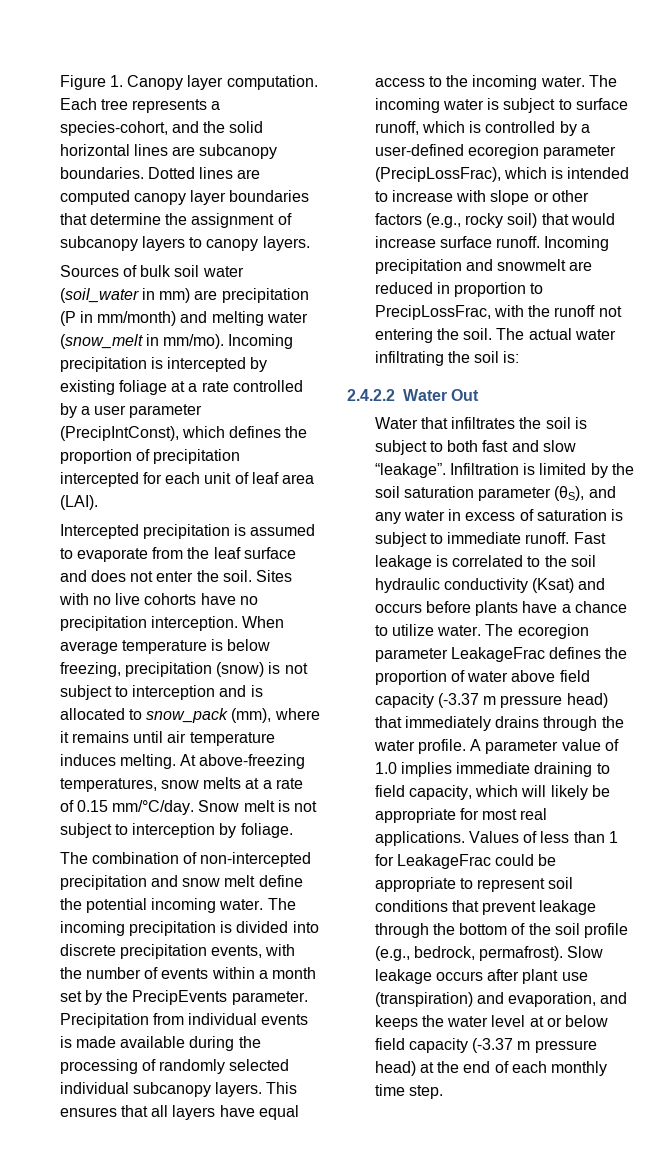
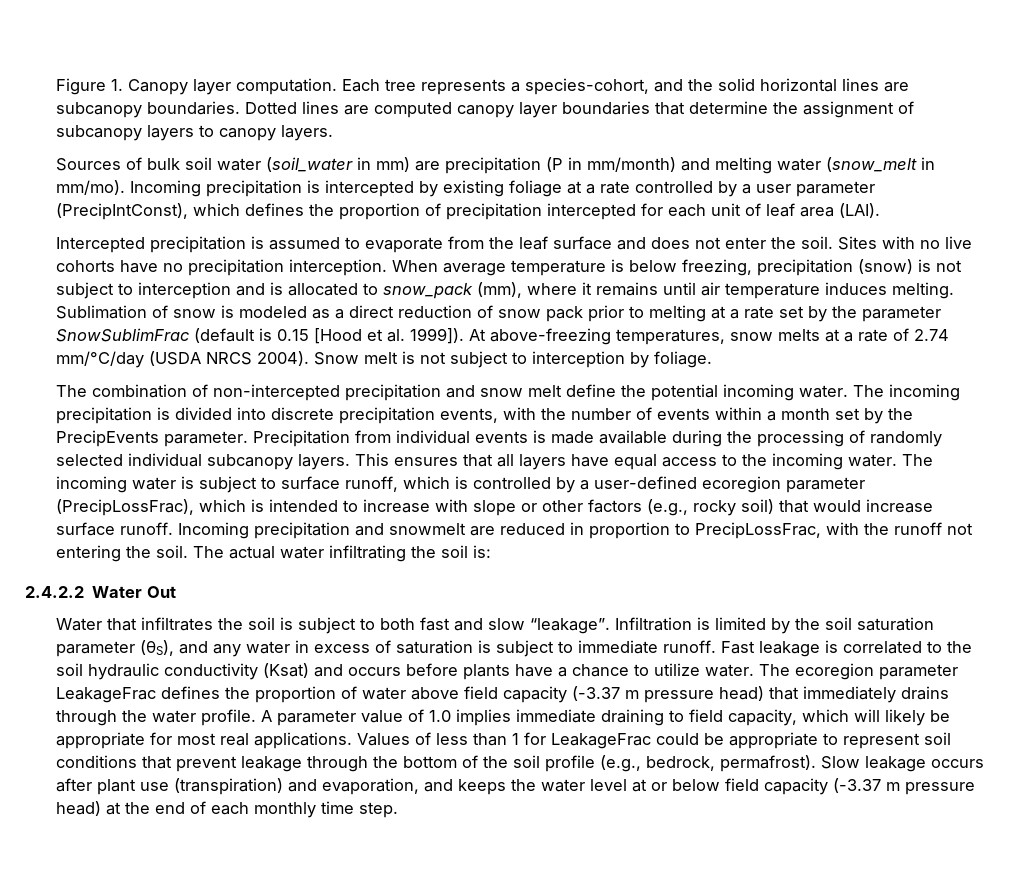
+ Sublimation of snow is modeled as a direct reduction of snow pack prior to melting at a rate set by the parameter SnowSublimFrac (default is 0.15 [Hood et al. 1999]).
- At above-freezing temperatures, snow melts at a rate of 0.15 mm/°C/day.
+ At above-freezing temperatures, snow melts at a rate of 2.74 mm/°C/day (USDA NRCS 2004).

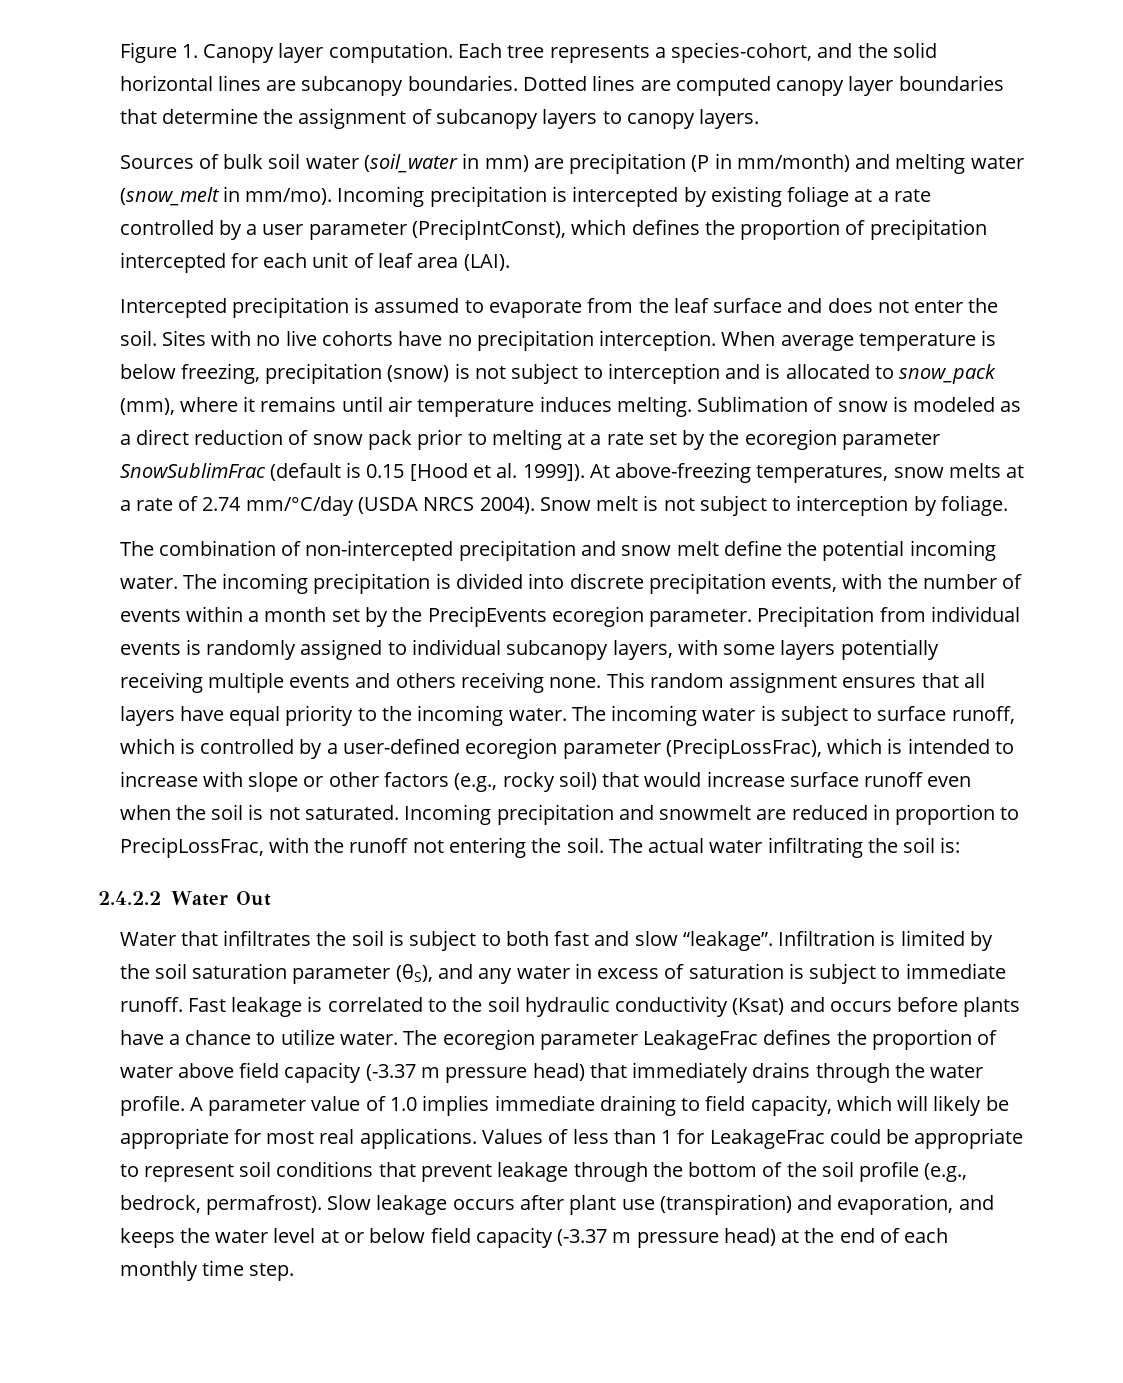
- Sublimation of snow is modeled as a direct reduction of snow pack prior to melting at a rate set by the parameter SnowSublimFrac (default is 0.15 [Hood et al. 1999]).
+ Sublimation of snow is modeled as a direct reduction of snow pack prior to melting at a rate set by the ecoregion parameter SnowSublimFrac (default is 0.15 [Hood et al. 1999]).
- The incoming precipitation is divided into discrete precipitation events, with the number of events within a month set by the PrecipEvents parameter.
+ The incoming precipitation is divided into discrete precipitation events, with the number of events within a month set by the PrecipEvents ecoregion parameter.
- Precipitation from individual events is made available during the processing of randomly selected individual subcanopy layers. This ensures that all layers have equal access to the incoming water.
+ Precipitation from individual events is randomly assigned to individual subcanopy layers, with some layers potentially receiving multiple events and others receiving none. This random assignment ensures that all layers have equal priority to the incoming water.
- The incoming water is subject to surface runoff, which is controlled by a user-defined ecoregion parameter (PrecipLossFrac), which is intended to increase with slope or other factors (e.g., rocky soil) that would increase surface runoff.
+ The incoming water is subject to surface runoff, which is controlled by a user-defined ecoregion parameter (PrecipLossFrac), which is intended to increase with slope or other factors (e.g., rocky soil) that would increase surface runoff even when the soil is not saturated.

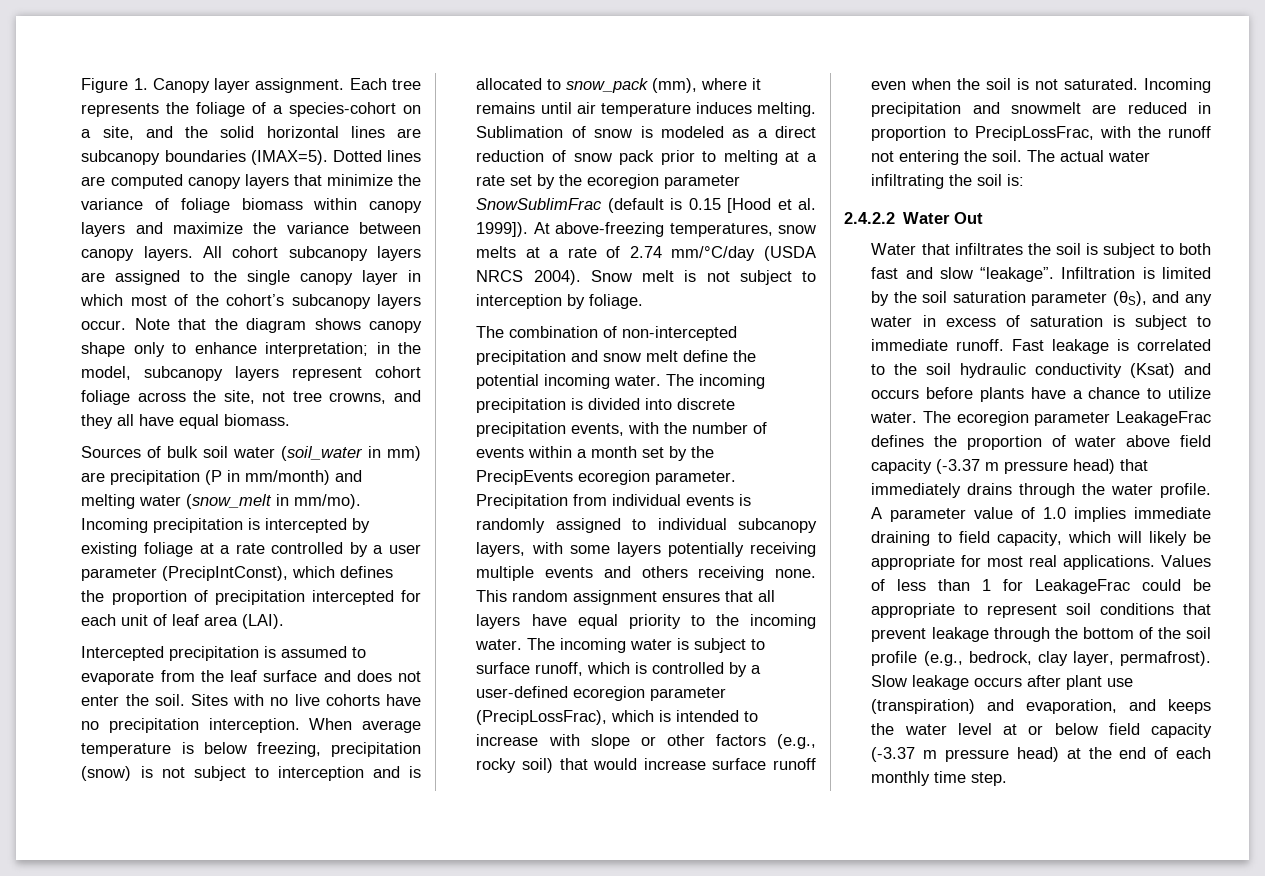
- Figure 1. Canopy layer computation.
+ Figure 1. Canopy layer assignment.
- Each tree represents a species-cohort, and the solid horizontal lines are subcanopy boundaries.
+ Each tree represents the foliage of a species-cohort on a site, and the solid horizontal lines are subcanopy boundaries (IMAX=5).
- Dotted lines are computed canopy layer boundaries that determine the assignment of subcanopy layers to canopy layers.
+ Dotted lines are computed canopy layers that minimize the variance of foliage biomass within canopy layers and maximize the variance between canopy layers. All cohort subcanopy layers are assigned to the single canopy layer in which most of the cohort’s subcanopy layers occur. Note that the diagram shows canopy shape only to enhance interpretation; in the model, subcanopy layers represent cohort foliage across the site, not tree crowns, and they all have equal biomass.
- Values of less than 1 for LeakageFrac could be appropriate to represent soil conditions that prevent leakage through the bottom of the soil profile (e.g., bedrock, permafrost).
+ Values of less than 1 for LeakageFrac could be appropriate to represent soil conditions that prevent leakage through the bottom of the soil profile (e.g., bedrock, clay layer, permafrost).

